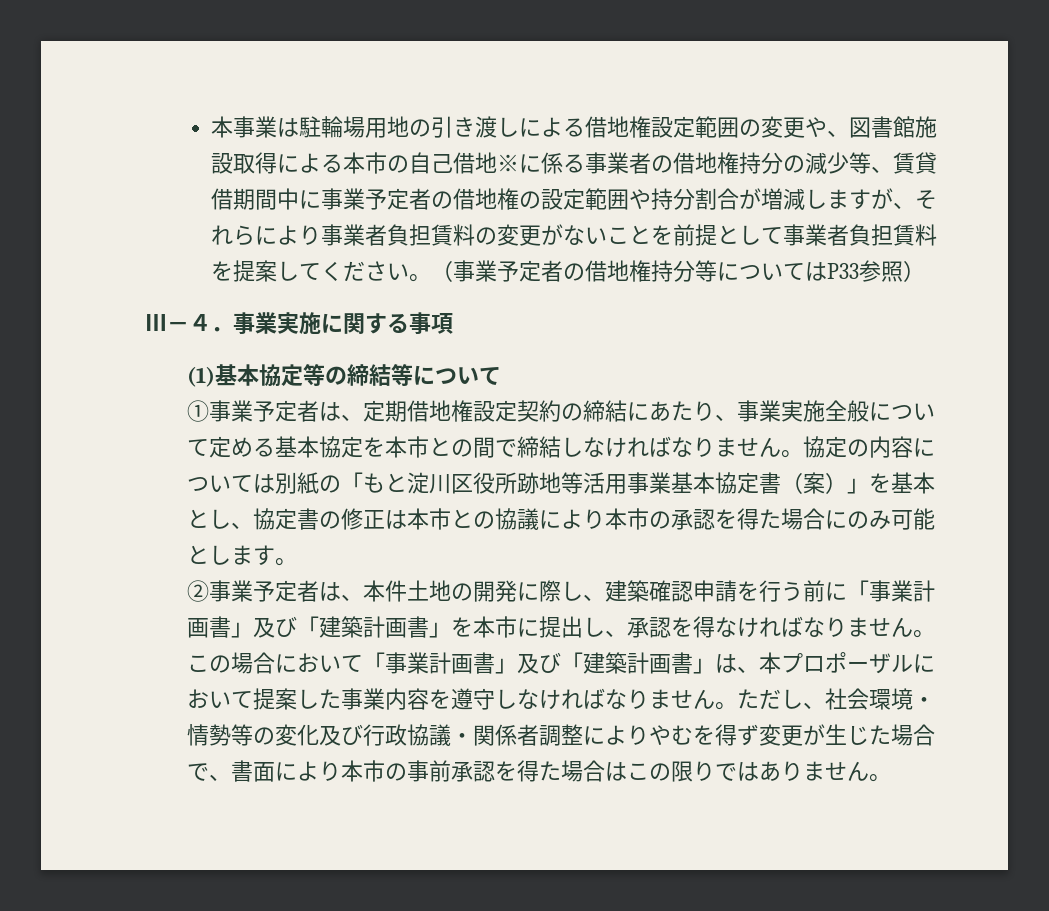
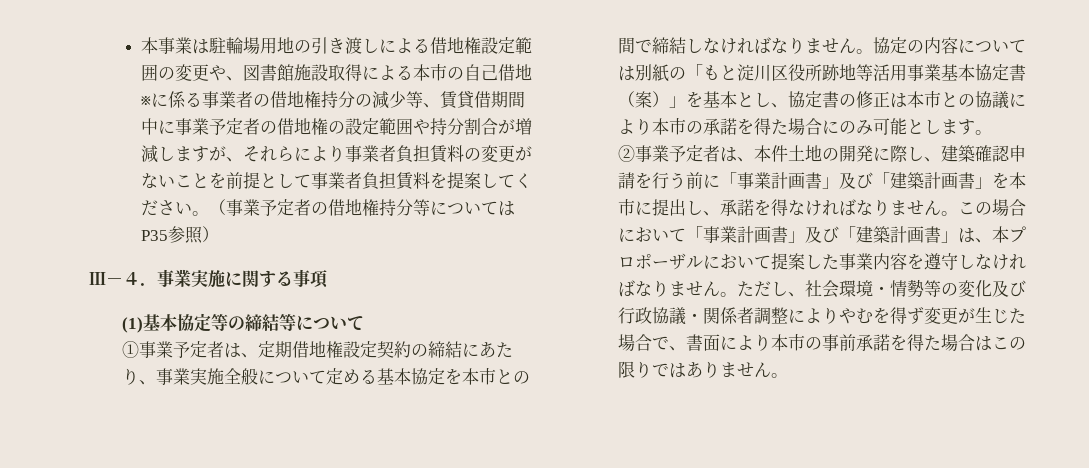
- （事業予定者の借地権持分等についてはP33参照）
+ （事業予定者の借地権持分等についてはP35参照）
- 協定の内容については別紙の「もと淀川区役所跡地等活用事業基本協定書（案）」を基本とし、協定書の修正は本市との協議により本市の承認を得た場合にのみ可能とします。
+ 協定の内容については別紙の「もと淀川区役所跡地等活用事業基本協定書（案）」を基本とし、協定書の修正は本市との協議により本市の承諾を得た場合にのみ可能とします。
- ②事業予定者は、本件土地の開発に際し、建築確認申請を行う前に「事業計画書」及び「建築計画書」を本市に提出し、承認を得なければなりません。
+ ②事業予定者は、本件土地の開発に際し、建築確認申請を行う前に「事業計画書」及び「建築計画書」を本市に提出し、承諾を得なければなりません。
- ただし、社会環境・情勢等の変化及び行政協議・関係者調整によりやむを得ず変更が生じた場合で、書面により本市の事前承認を得た場合はこの限りではありません。
+ ただし、社会環境・情勢等の変化及び行政協議・関係者調整によりやむを得ず変更が生じた場合で、書面により本市の事前承諾を得た場合はこの限りではありません。

